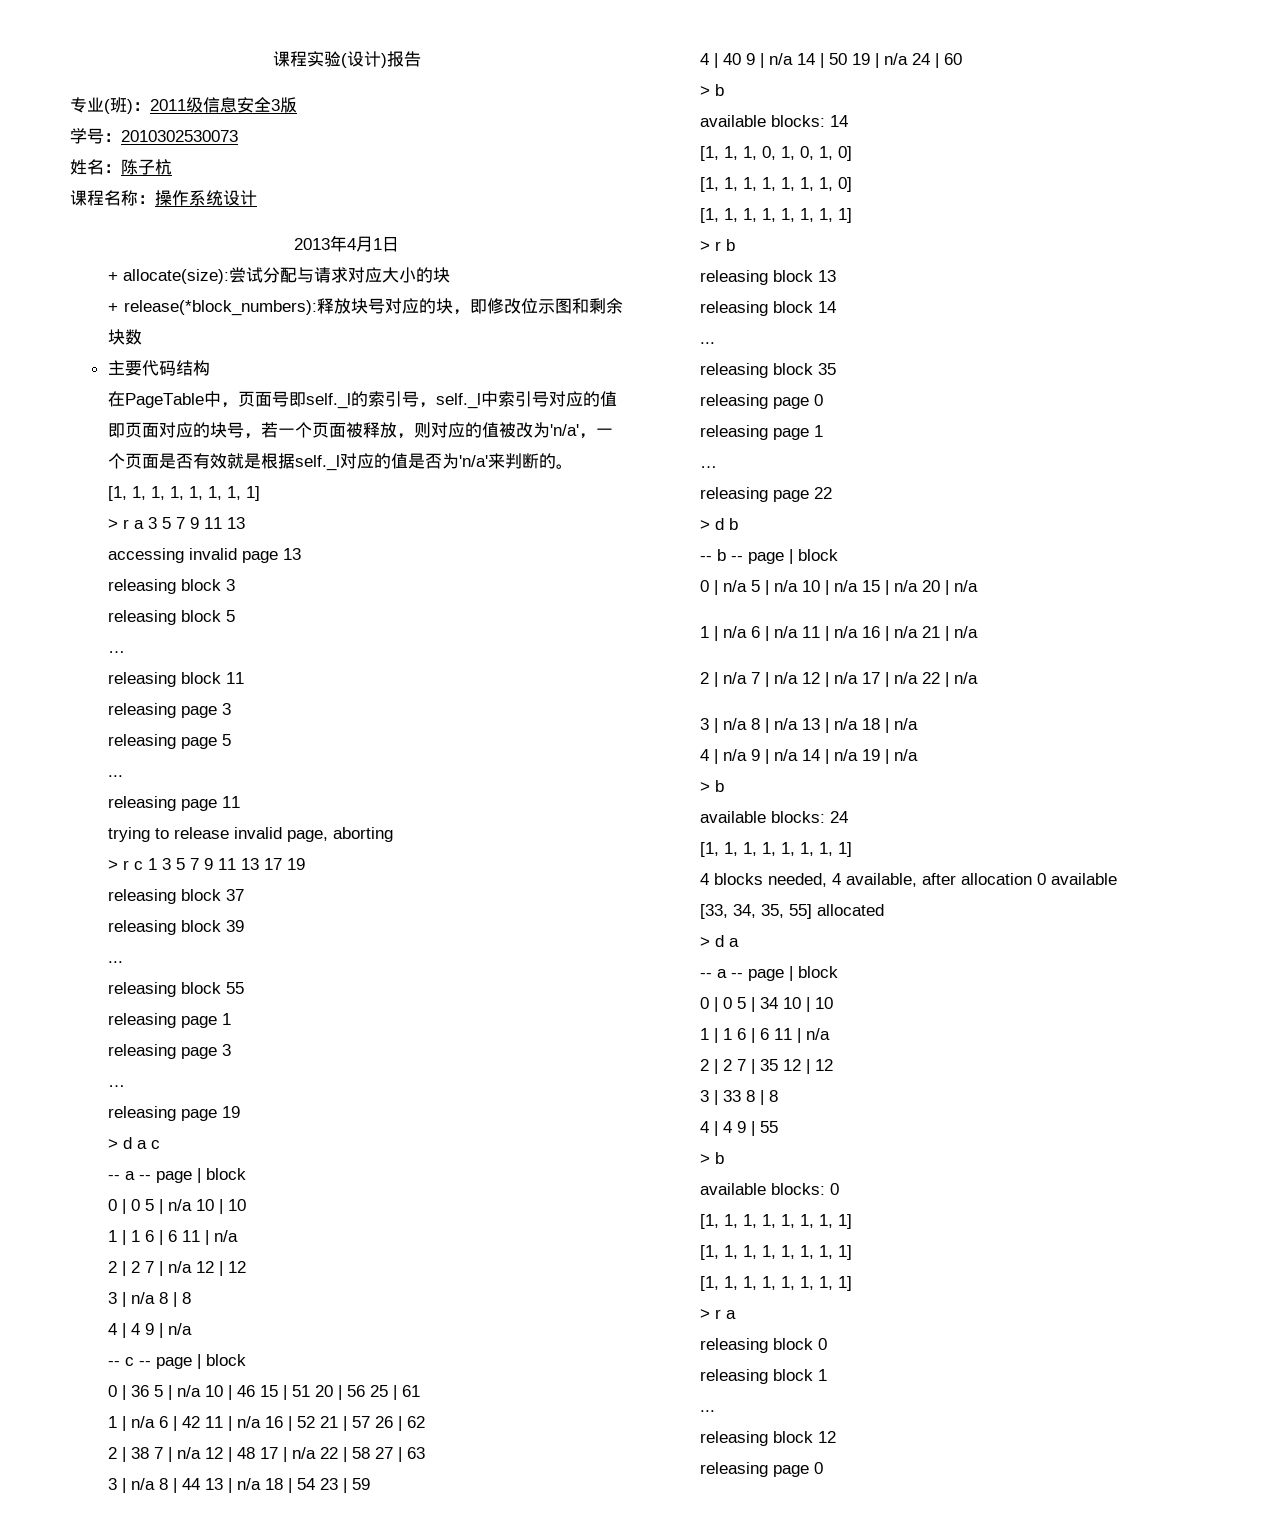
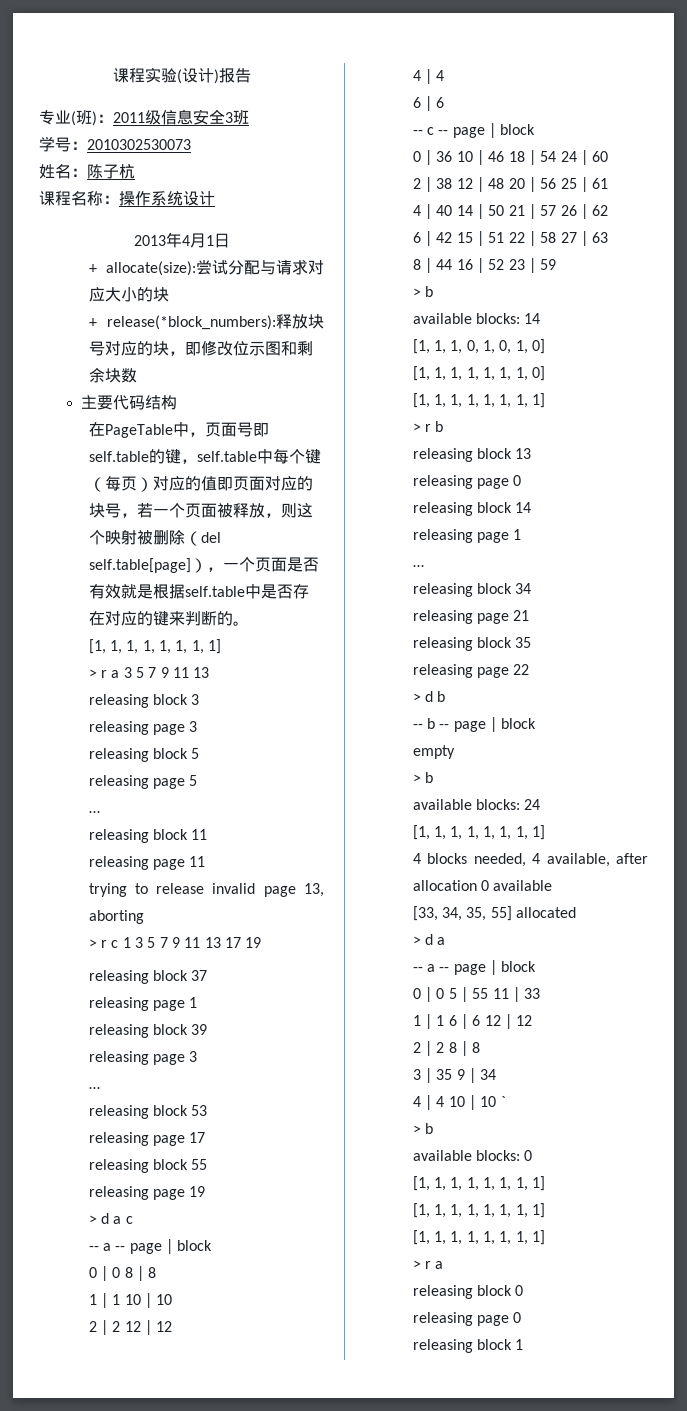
- 专业(班)：2011级信息安全3版
+ 专业(班)：2011级信息安全3班
- 在PageTable中，页面号即self._l的索引号，self._l中索引号对应的值即页面对应的块号，若一个页面被释放，则对应的值被改为'n/a'，一个页面是否有效就是根据self._l对应的值是否为'n/a'来判断的。
+ 在PageTable中，页面号即self.table的键，self.table中每个键（每页）对应的值即页面对应的块号，若一个页面被释放，则这个映射被删除（del self.table[page]），一个页面是否有效就是根据self.table中是否存在对应的键来判断的。
- accessing invalid page 13
  releasing block 3
+ releasing page 3
+ releasing page 5
  releasing block 11
- releasing page 3
- releasing page 5
- ...
- trying to release invalid page, aborting
+ trying to release invalid page 13, aborting
  releasing block 37
+ releasing page 1
  releasing block 39
- ...
- releasing block 55
- releasing page 1
+ releasing block 53
+ releasing page 17
+ releasing block 55
- 0 | 0 5 | n/a 10 | 10
- 1 | 1 6 | 6 11 | n/a
- 2 | 2 7 | n/a 12 | 12
- 3 | n/a 8 | 8
- 4 | 4 9 | n/a
+ 0 | 0 8 | 8
+ 1 | 1 10 | 10
+ 2 | 2 12 | 12
+ 4 | 4
+ 6 | 6
- 0 | 36 5 | n/a 10 | 46 15 | 51 20 | 56 25 | 61
+ 0 | 36 10 | 46 18 | 54 24 | 60
+ 2 | 38 12 | 48 20 | 56 25 | 61
- 1 | n/a 6 | 42 11 | n/a 16 | 52 21 | 57 26 | 62
+ 4 | 40 14 | 50 21 | 57 26 | 62
- 2 | 38 7 | n/a 12 | 48 17 | n/a 22 | 58 27 | 63
+ 6 | 42 15 | 51 22 | 58 27 | 63
- 3 | n/a 8 | 44 13 | n/a 18 | 54 23 | 59
- 4 | 40 9 | n/a 14 | 50 19 | n/a 24 | 60
+ 8 | 44 16 | 52 23 | 59
  releasing block 13
+ releasing page 0
  releasing block 14
- ...
- releasing block 35
- releasing page 0
+ releasing block 34
+ releasing page 21
+ releasing block 35
- 0 | n/a 5 | n/a 10 | n/a 15 | n/a 20 | n/a
- 1 | n/a 6 | n/a 11 | n/a 16 | n/a 21 | n/a
- 2 | n/a 7 | n/a 12 | n/a 17 | n/a 22 | n/a
- 3 | n/a 8 | n/a 13 | n/a 18 | n/a
- 4 | n/a 9 | n/a 14 | n/a 19 | n/a
+ empty
- 0 | 0 5 | 34 10 | 10
- 1 | 1 6 | 6 11 | n/a
- 2 | 2 7 | 35 12 | 12
- 3 | 33 8 | 8
- 4 | 4 9 | 55
+ 0 | 0 5 | 55 11 | 33
+ 1 | 1 6 | 6 12 | 12
+ 2 | 2 8 | 8
+ 3 | 35 9 | 34
+ 4 | 4 10 | 10 `
  releasing block 0
+ releasing page 0
  releasing block 1
- ...
- releasing block 12
- releasing page 0

